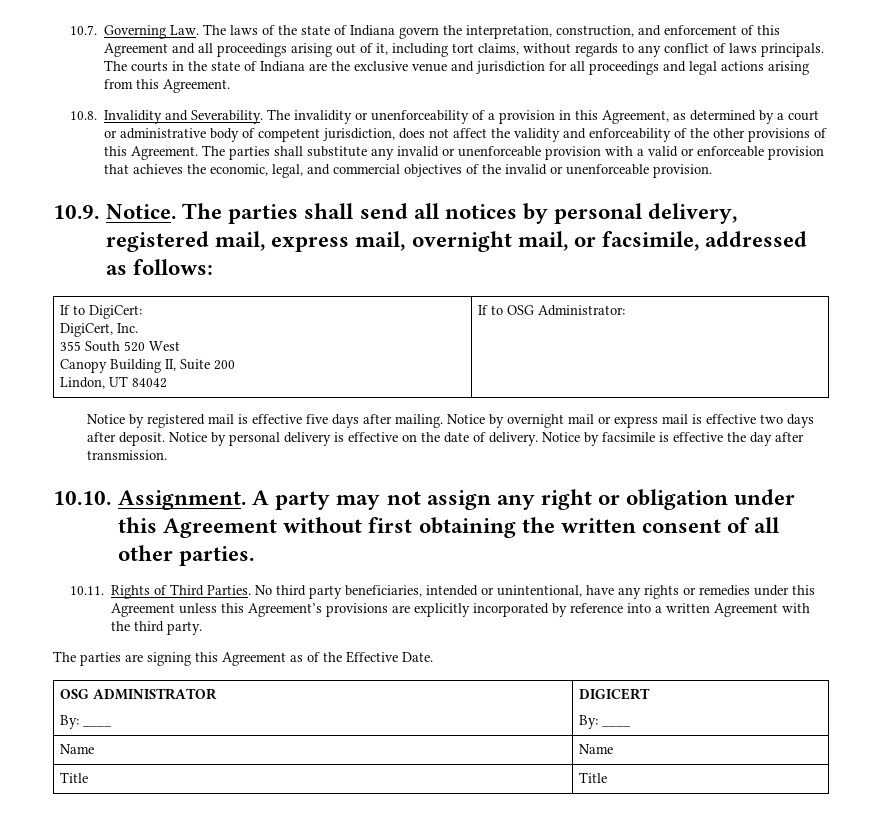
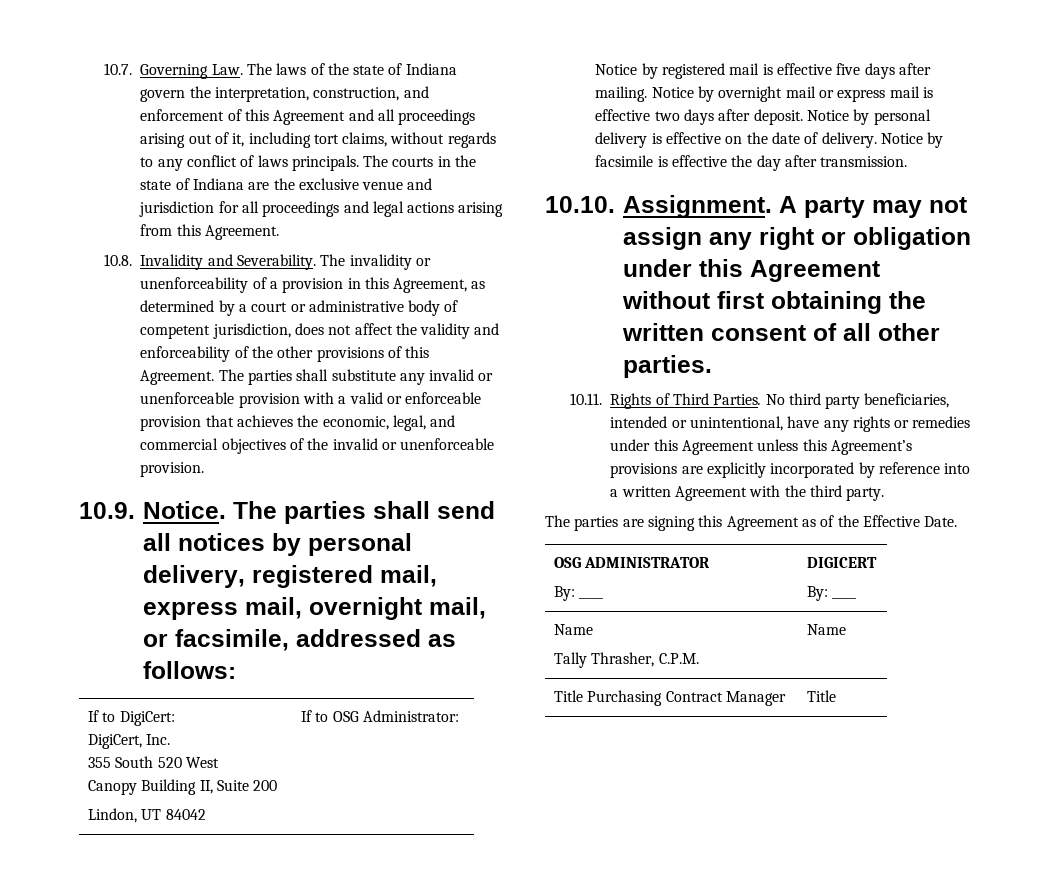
  OSG ADMINISTRATOR
  By: ____ | DIGICERT
  By: ____
- Name | Name
+ Name
+ Tally Thrasher, C.P.M. | Name
- Title | Title
+ Title Purchasing Contract Manager | Title

